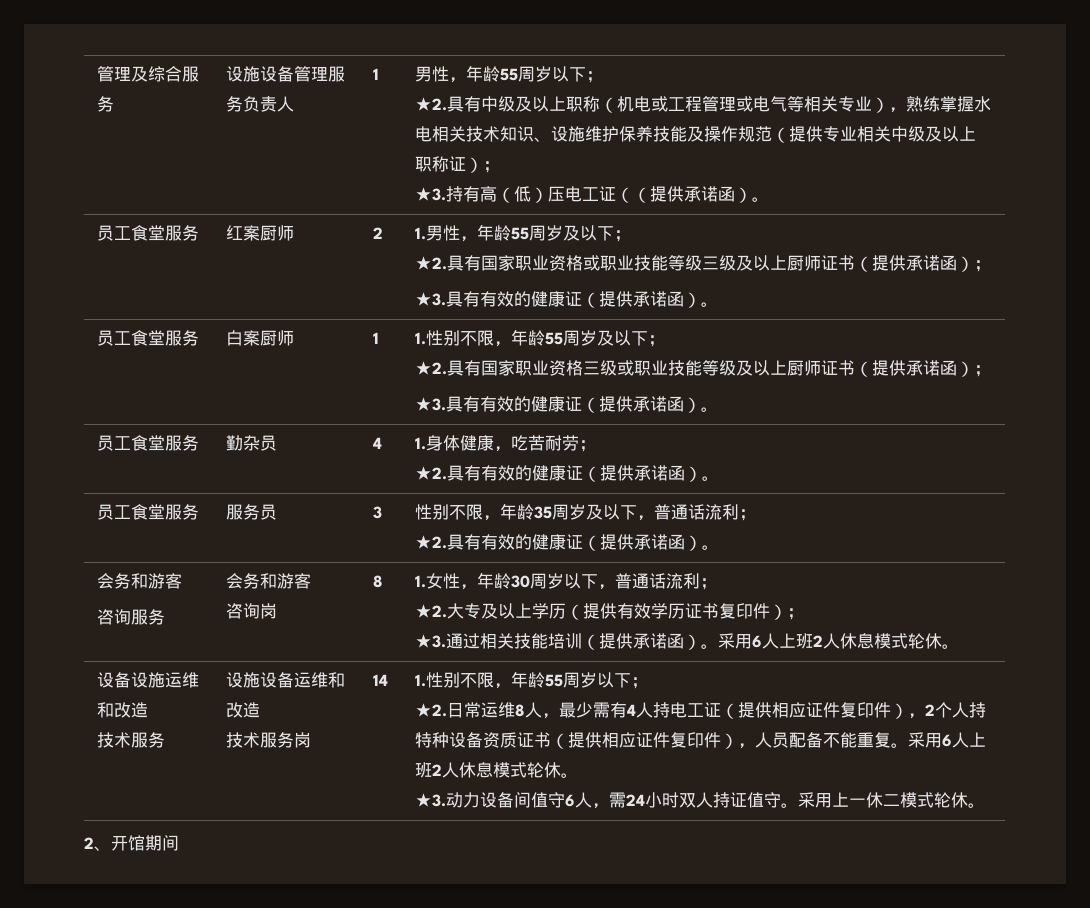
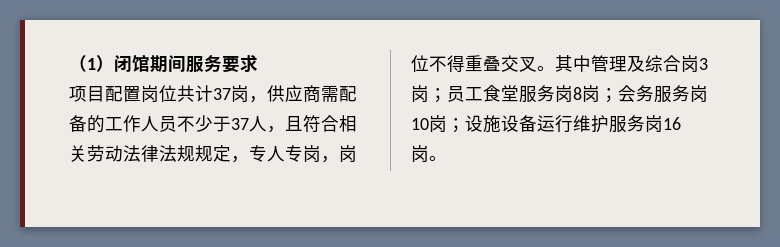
- 管理及综合服务 | 设施设备管理服务负责人 | 1 | 男性，年龄55周岁以下；
- ★2.具有中级及以上职称（机电或工程管理或电气等相关专业），熟练掌握水电相关技术知识、设施维护保养技能及操作规范（提供专业相关中级及以上职称证）；
- ★3.持有高（低）压电工证（（提供承诺函）。
- 员工食堂服务 | 红案厨师 | 2 | 1.男性，年龄55周岁及以下；
- ★2.具有国家职业资格或职业技能等级三级及以上厨师证书（提供承诺函）；
- ★3.具有有效的健康证（提供承诺函）。
- 员工食堂服务 | 白案厨师 | 1 | 1.性别不限，年龄55周岁及以下；
- ★2.具有国家职业资格三级或职业技能等级及以上厨师证书（提供承诺函）；
- ★3.具有有效的健康证（提供承诺函）。
- 员工食堂服务 | 勤杂员 | 4 | 1.身体健康，吃苦耐劳；
- ★2.具有有效的健康证（提供承诺函）。
- 员工食堂服务 | 服务员 | 3 | 性别不限，年龄35周岁及以下，普通话流利；
- ★2.具有有效的健康证（提供承诺函）。
- 会务和游客
- 咨询服务 | 会务和游客
- 咨询岗 | 8 | 1.女性，年龄30周岁以下，普通话流利；
- ★2.大专及以上学历（提供有效学历证书复印件）；
- ★3.通过相关技能培训（提供承诺函）。采用6人上班2人休息模式轮休。
- 设备设施运维和改造
- 技术服务 | 设施设备运维和改造
- 技术服务岗 | 14 | 1.性别不限，年龄55周岁以下；
- ★2.日常运维8人，最少需有4人持电工证（提供相应证件复印件），2个人持特种设备资质证书（提供相应证件复印件），人员配备不能重复。采用6人上班2人休息模式轮休。
- ★3.动力设备间值守6人，需24小时双人持证值守。采用上一休二模式轮休。
- 2、开馆期间
+ （1）闭馆期间服务要求
+ 项目配置岗位共计37岗，供应商需配备的工作人员不少于37人，且符合相关劳动法律法规规定，专人专岗，岗位不得重叠交叉。其中管理及综合岗3岗；员工食堂服务岗8岗；会务服务岗10岗；设施设备运行维护服务岗16岗。

